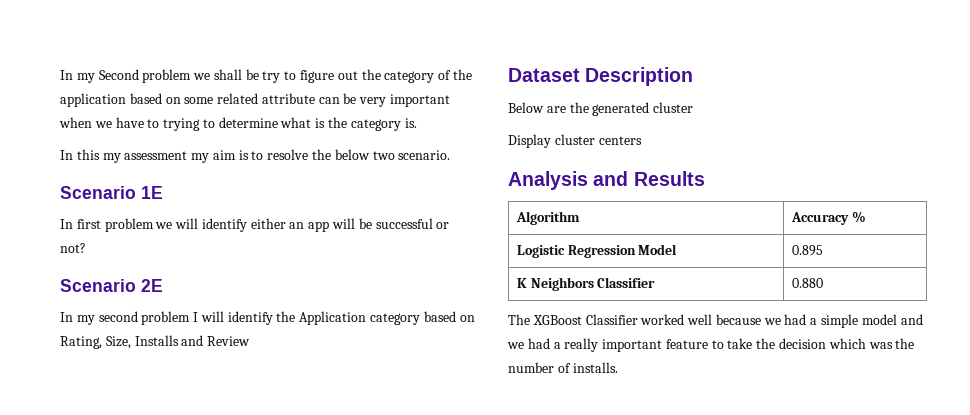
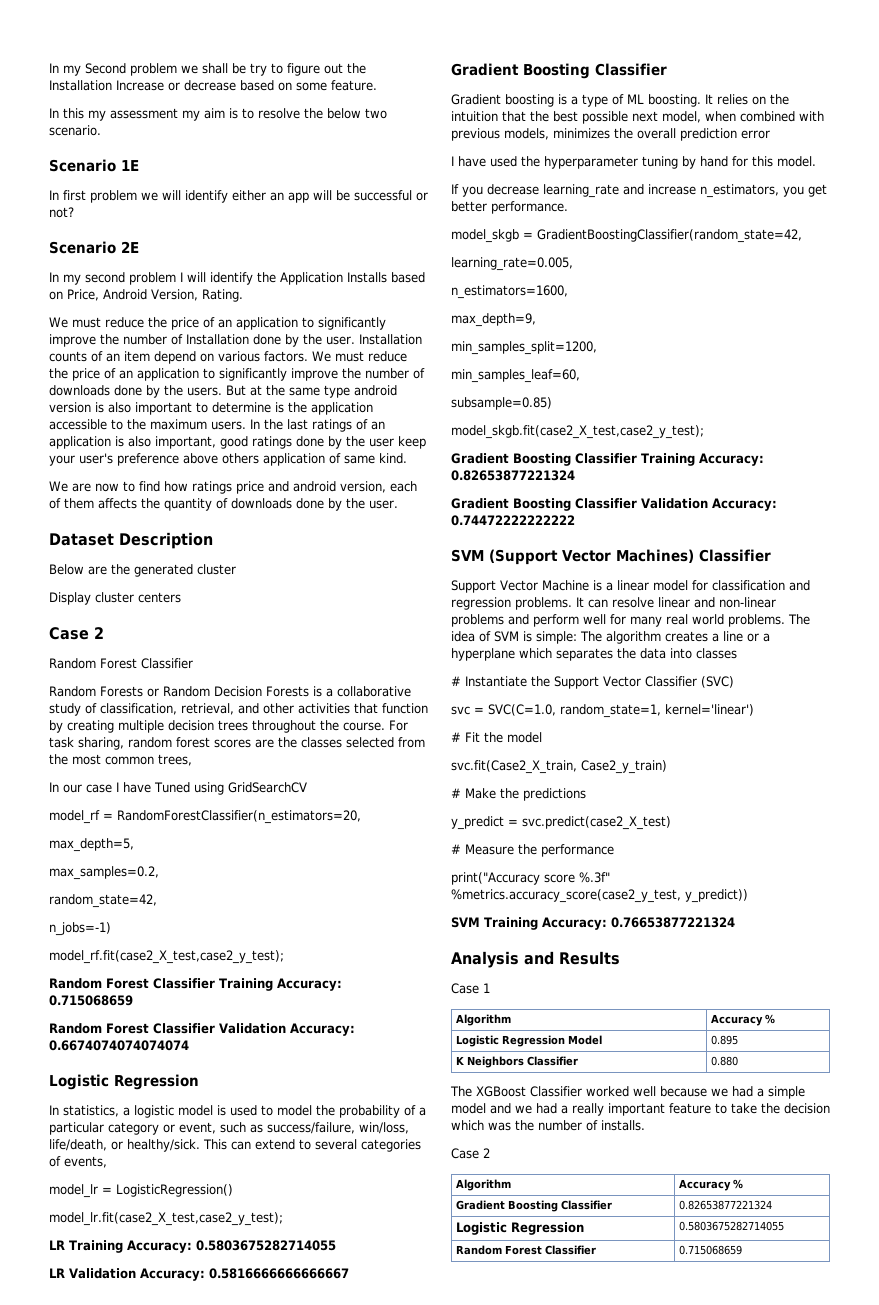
- In my Second problem we shall be try to figure out the category of the application based on some related attribute can be very important when we have to trying to determine what is the category is.
+ In my Second problem we shall be try to figure out the Installation Increase or decrease based on some feature.
- In my second problem I will identify the Application category based on Rating, Size, Installs and Review
+ In my second problem I will identify the Application Installs based on Price, Android Version, Rating.
+ We must reduce the price of an application to significantly improve the number of Installation done by the user. Installation counts of an item depend on various factors. We must reduce the price of an application to significantly improve the number of downloads done by the users. But at the same type android version is also important to determine is the application accessible to the maximum users. In the last ratings of an application is also important, good ratings done by the user keep your user's preference above others application of same kind.
+ We are now to find how ratings price and android version, each of them affects the quantity of downloads done by the user.
  Display cluster centers
+ Case 2
+ Random Forest Classifier
+ Random Forests or Random Decision Forests is a collaborative study of classification, retrieval, and other activities that function by creating multiple decision trees throughout the course. For task sharing, random forest scores are the classes selected from the most common trees,
+ In our case I have Tuned using GridSearchCV
+ model_rf = RandomForestClassifier(n_estimators=20,
+ max_depth=5,
+ max_samples=0.2,
+ random_state=42,
+ n_jobs=-1)
+ model_rf.fit(case2_X_test,case2_y_test);
+ Random Forest Classifier Training Accuracy: 0.715068659
+ Random Forest Classifier Validation Accuracy: 0.6674074074074074
+ Logistic Regression
+ In statistics, a logistic model is used to model the probability of a particular category or event, such as success/failure, win/loss, life/death, or healthy/sick. This can extend to several categories of events,
+ model_lr = LogisticRegression()
+ model_lr.fit(case2_X_test,case2_y_test);
+ LR Training Accuracy: 0.5803675282714055
+ LR Validation Accuracy: 0.5816666666666667
+ Gradient Boosting Classifier
+ Gradient boosting is a type of ML boosting. It relies on the intuition that the best possible next model, when combined with previous models, minimizes the overall prediction error
+ I have used the hyperparameter tuning by hand for this model.
+ If you decrease learning_rate and increase n_estimators, you get better performance.
+ model_skgb = GradientBoostingClassifier(random_state=42,
+ learning_rate=0.005,
+ n_estimators=1600,
+ max_depth=9,
+ min_samples_split=1200,
+ min_samples_leaf=60,
+ subsample=0.85)
+ model_skgb.fit(case2_X_test,case2_y_test);
+ Gradient Boosting Classifier Training Accuracy: 0.82653877221324
+ Gradient Boosting Classifier Validation Accuracy: 0.74472222222222
+ SVM (Support Vector Machines) Classifier
+ Support Vector Machine is a linear model for classification and regression problems. It can resolve linear and non-linear problems and perform well for many real world problems. The idea of SVM is simple: The algorithm creates a line or a hyperplane which separates the data into classes
+ # Instantiate the Support Vector Classifier (SVC)
+ svc = SVC(C=1.0, random_state=1, kernel='linear')
+ # Fit the model
+ svc.fit(Case2_X_train, Case2_y_train)
+ # Make the predictions
+ y_predict = svc.predict(case2_X_test)
+ # Measure the performance
+ print("Accuracy score %.3f" %metrics.accuracy_score(case2_y_test, y_predict))
+ SVM Training Accuracy: 0.76653877221324
+ Case 1
  The XGBoost Classifier worked well because we had a simple model and we had a really important feature to take the decision which was the number of installs.
+ Case 2
+ Algorithm | Accuracy %
+ Gradient Boosting Classifier | 0.82653877221324
+ Logistic Regression | 0.5803675282714055
+ Random Forest Classifier | 0.715068659

